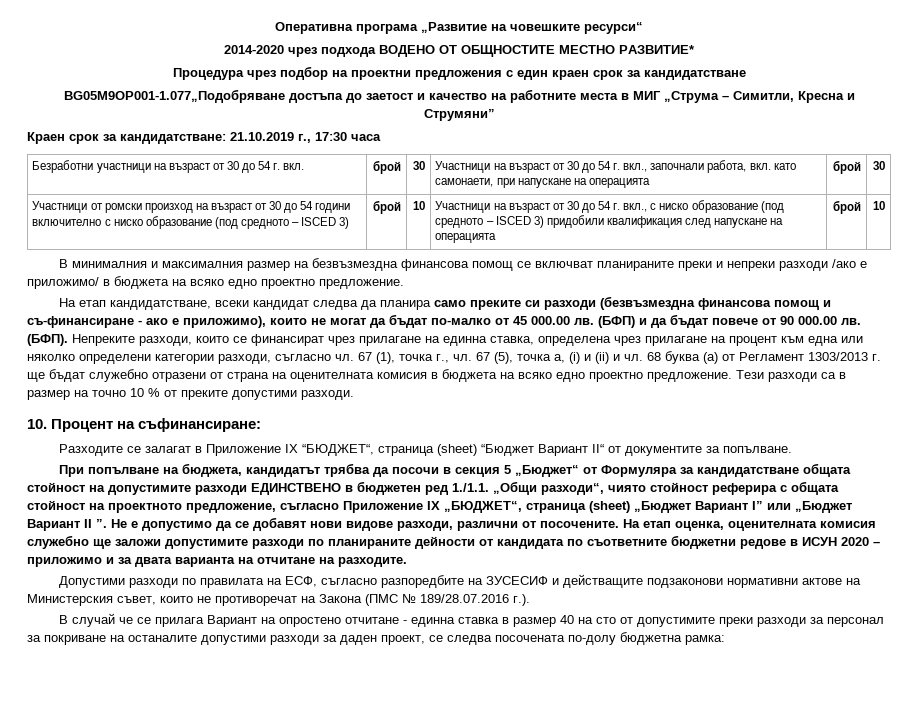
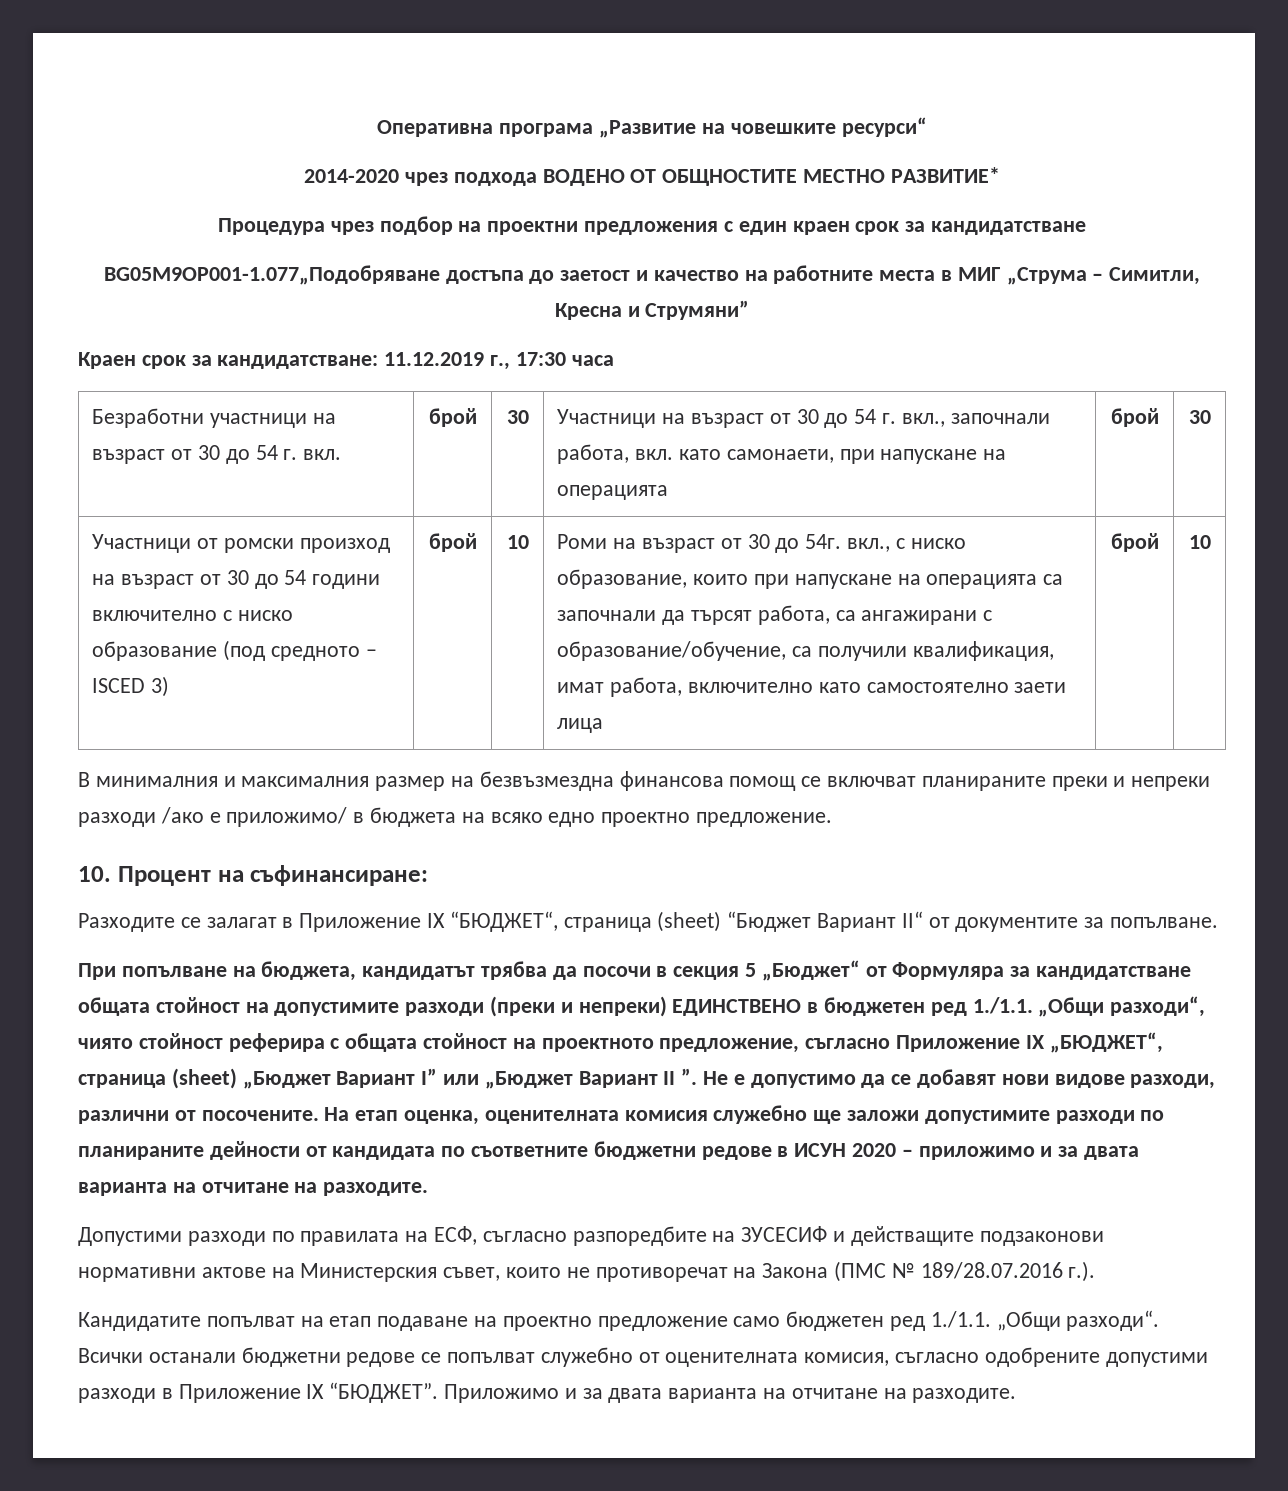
- Краен срок за кандидатстване: 21.10.2019 г., 17:30 часа
+ Краен срок за кандидатстване: 11.12.2019 г., 17:30 часа
- Участници на възраст от 30 до 54 г. вкл., с ниско образование (под средното – ISCED 3) придобили квалификация след напускане на операцията
+ Роми на възраст от 30 до 54г. вкл., с ниско образование, които при напускане на операцията са започнали да търсят работа, са ангажирани с образование/обучение, са получили квалификация, имат работа, включително като самостоятелно заети лица
- На етап кандидатстване, всеки кандидат следва да планира само преките си разходи (безвъзмездна финансова помощ и съ-финансиране - ако е приложимо), които не могат да бъдат по-малко от 45 000.00 лв. (БФП) и да бъдат повече от 90 000.00 лв. (БФП). Непреките разходи, които се финансират чрез прилагане на единна ставка, определена чрез прилагане на процент към една или няколко определени категории разходи, съгласно чл. 67 (1), точка г., чл. 67 (5), точка а, (i) и (ii) и чл. 68 буква (а) от Регламент 1303/2013 г. ще бъдат служебно отразени от страна на оценителната комисия в бюджета на всяко едно проектно предложение. Тези разходи са в размер на точно 10 % от преките допустими разходи.
- При попълване на бюджета, кандидатът трябва да посочи в секция 5 „Бюджет“ от Формуляра за кандидатстване общата стойност на допустимите разходи ЕДИНСТВЕНО в бюджетен ред 1./1.1. „Общи разходи“, чиято стойност реферира с общата стойност на проектното предложение, съгласно Приложение IX „БЮДЖЕТ“, страница (sheet) „Бюджет Вариант I” или „Бюджет Вариант II ”.
+ При попълване на бюджета, кандидатът трябва да посочи в секция 5 „Бюджет“ от Формуляра за кандидатстване общата стойност на допустимите разходи (преки и непреки) ЕДИНСТВЕНО в бюджетен ред 1./1.1. „Общи разходи“, чиято стойност реферира с общата стойност на проектното предложение, съгласно Приложение IX „БЮДЖЕТ“, страница (sheet) „Бюджет Вариант I” или „Бюджет Вариант II ”.
- В случай че се прилага Вариант на опростено отчитане - единна ставка в размер 40 на сто от допустимите преки разходи за персонал за покриване на останалите допустими разходи за даден проект, се следва посочената по-долу бюджетна рамка:
+ Кандидатите попълват на етап подаване на проектно предложение само бюджетен ред 1./1.1. „Общи разходи“. Всички останали бюджетни редове се попълват служебно от оценителната комисия, съгласно одобрените допустими разходи в Приложение IX “БЮДЖЕТ”. Приложимо и за двата варианта на отчитане на разходите.

